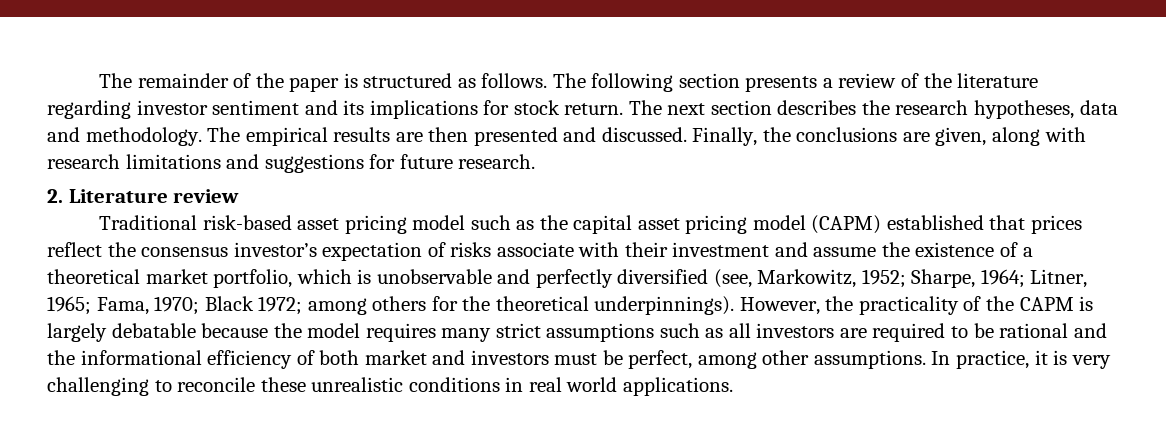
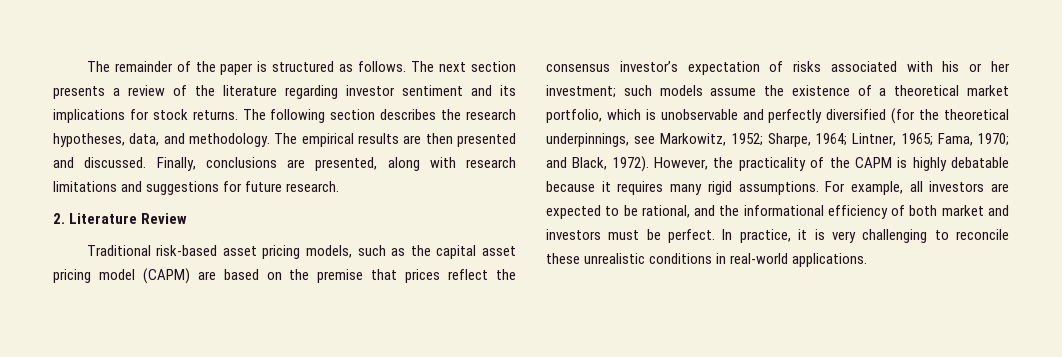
- The following section presents a review of the literature regarding investor sentiment and its implications for stock return. The next section describes the research hypotheses, data and methodology.
+ The next section presents a review of the literature regarding investor sentiment and its implications for stock returns. The following section describes the research hypotheses, data, and methodology.
- Finally, the conclusions are given, along with research limitations and suggestions for future research.
+ Finally, conclusions are presented, along with research limitations and suggestions for future research.
- 2. Literature review
+ 2. Literature Review
- Traditional risk-based asset pricing model such as the capital asset pricing model (CAPM) established that prices reflect the consensus investor’s expectation of risks associate with their investment and assume the existence of a theoretical market portfolio, which is unobservable and perfectly diversified (see, Markowitz, 1952; Sharpe, 1964; Litner, 1965; Fama, 1970; Black 1972; among others for the theoretical underpinnings).
+ Traditional risk-based asset pricing models, such as the capital asset pricing model (CAPM) are based on the premise that prices reflect the consensus investor’s expectation of risks associated with his or her investment; such models assume the existence of a theoretical market portfolio, which is unobservable and perfectly diversified (for the theoretical underpinnings, see Markowitz, 1952; Sharpe, 1964; Lintner, 1965; Fama, 1970; and Black, 1972).
- However, the practicality of the CAPM is largely debatable because the model requires many strict assumptions such as all investors are required to be rational and the informational efficiency of both market and investors must be perfect, among other assumptions.
+ However, the practicality of the CAPM is highly debatable because it requires many rigid assumptions. For example, all investors are expected to be rational, and the informational efficiency of both market and investors must be perfect.
- In practice, it is very challenging to reconcile these unrealistic conditions in real world applications.
+ In practice, it is very challenging to reconcile these unrealistic conditions in real-world applications.

